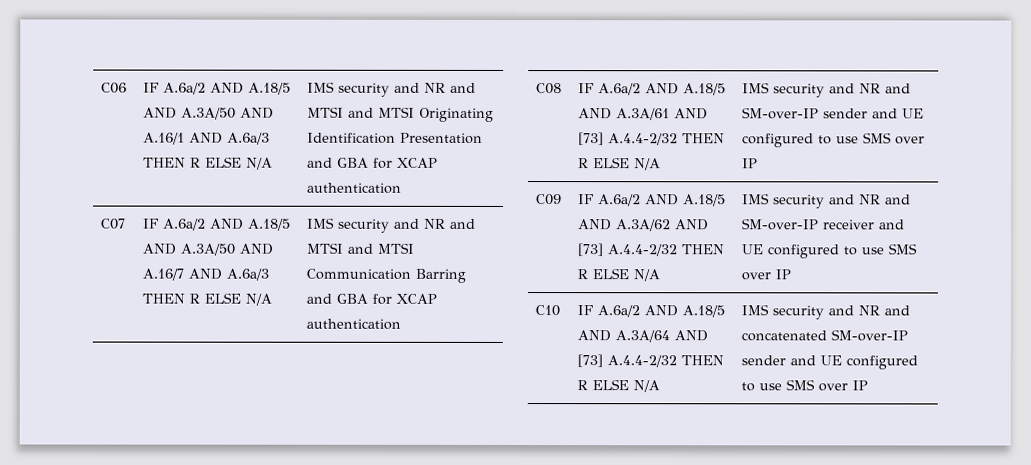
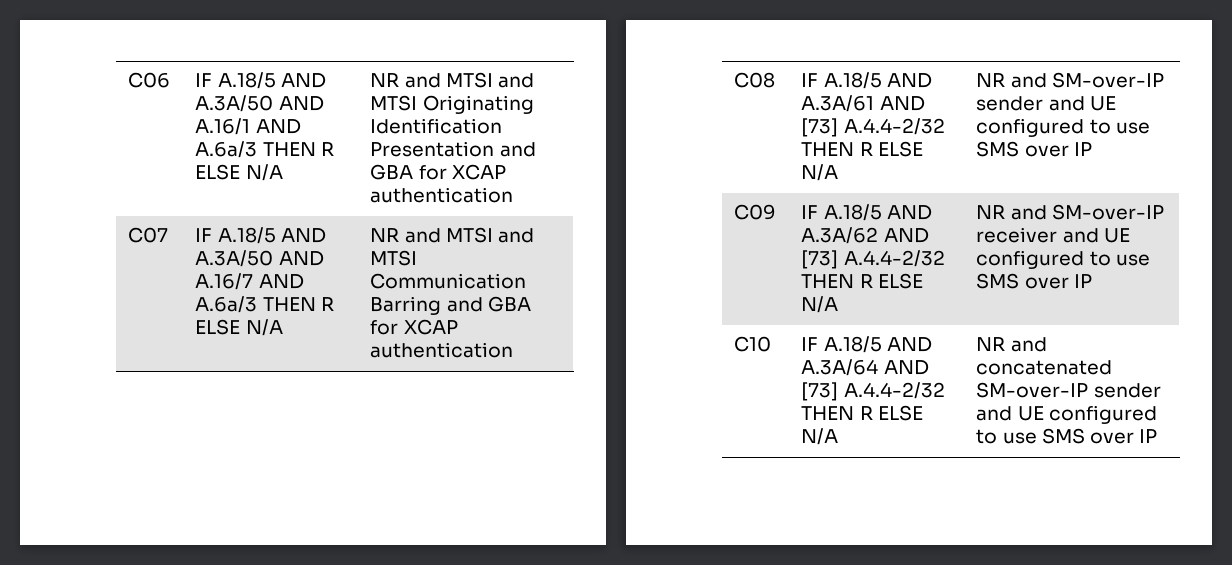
- C06 | IF A.6a/2 AND A.18/5 AND A.3A/50 AND A.16/1 AND A.6a/3 THEN R ELSE N/A | IMS security and NR and MTSI and MTSI Originating Identification Presentation and GBA for XCAP authentication
+ C06 | IF A.18/5 AND A.3A/50 AND A.16/1 AND A.6a/3 THEN R ELSE N/A | NR and MTSI and MTSI Originating Identification Presentation and GBA for XCAP authentication
- C07 | IF A.6a/2 AND A.18/5 AND A.3A/50 AND A.16/7 AND A.6a/3 THEN R ELSE N/A | IMS security and NR and MTSI and MTSI Communication Barring and GBA for XCAP authentication
+ C07 | IF A.18/5 AND A.3A/50 AND A.16/7 AND A.6a/3 THEN R ELSE N/A | NR and MTSI and MTSI Communication Barring and GBA for XCAP authentication
- C08 | IF A.6a/2 AND A.18/5 AND A.3A/61 AND [73] A.4.4-2/32 THEN R ELSE N/A | IMS security and NR and SM-over-IP sender and UE configured to use SMS over IP
+ C08 | IF A.18/5 AND A.3A/61 AND [73] A.4.4-2/32 THEN R ELSE N/A | NR and SM-over-IP sender and UE configured to use SMS over IP
- C09 | IF A.6a/2 AND A.18/5 AND A.3A/62 AND [73] A.4.4-2/32 THEN R ELSE N/A | IMS security and NR and SM-over-IP receiver and UE configured to use SMS over IP
+ C09 | IF A.18/5 AND A.3A/62 AND [73] A.4.4-2/32 THEN R ELSE N/A | NR and SM-over-IP receiver and UE configured to use SMS over IP
- C10 | IF A.6a/2 AND A.18/5 AND A.3A/64 AND [73] A.4.4-2/32 THEN R ELSE N/A | IMS security and NR and concatenated SM-over-IP sender and UE configured to use SMS over IP
+ C10 | IF A.18/5 AND A.3A/64 AND [73] A.4.4-2/32 THEN R ELSE N/A | NR and concatenated SM-over-IP sender and UE configured to use SMS over IP

